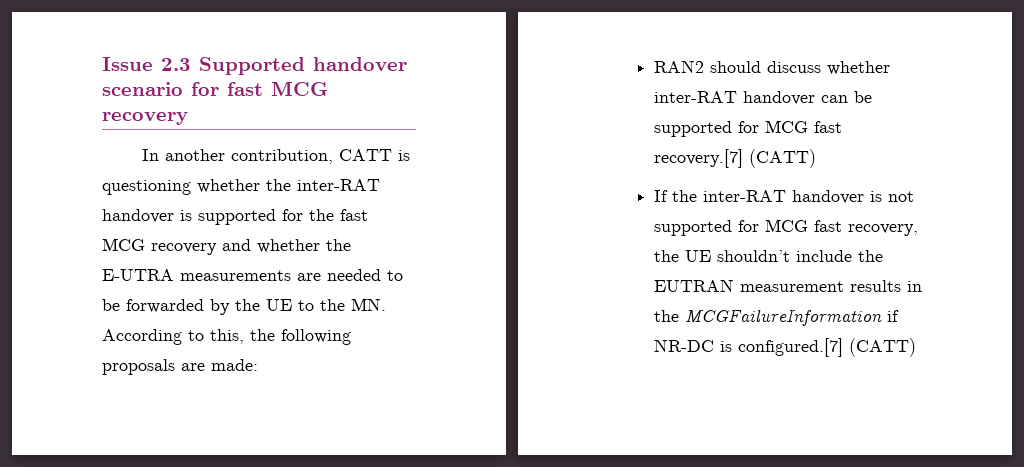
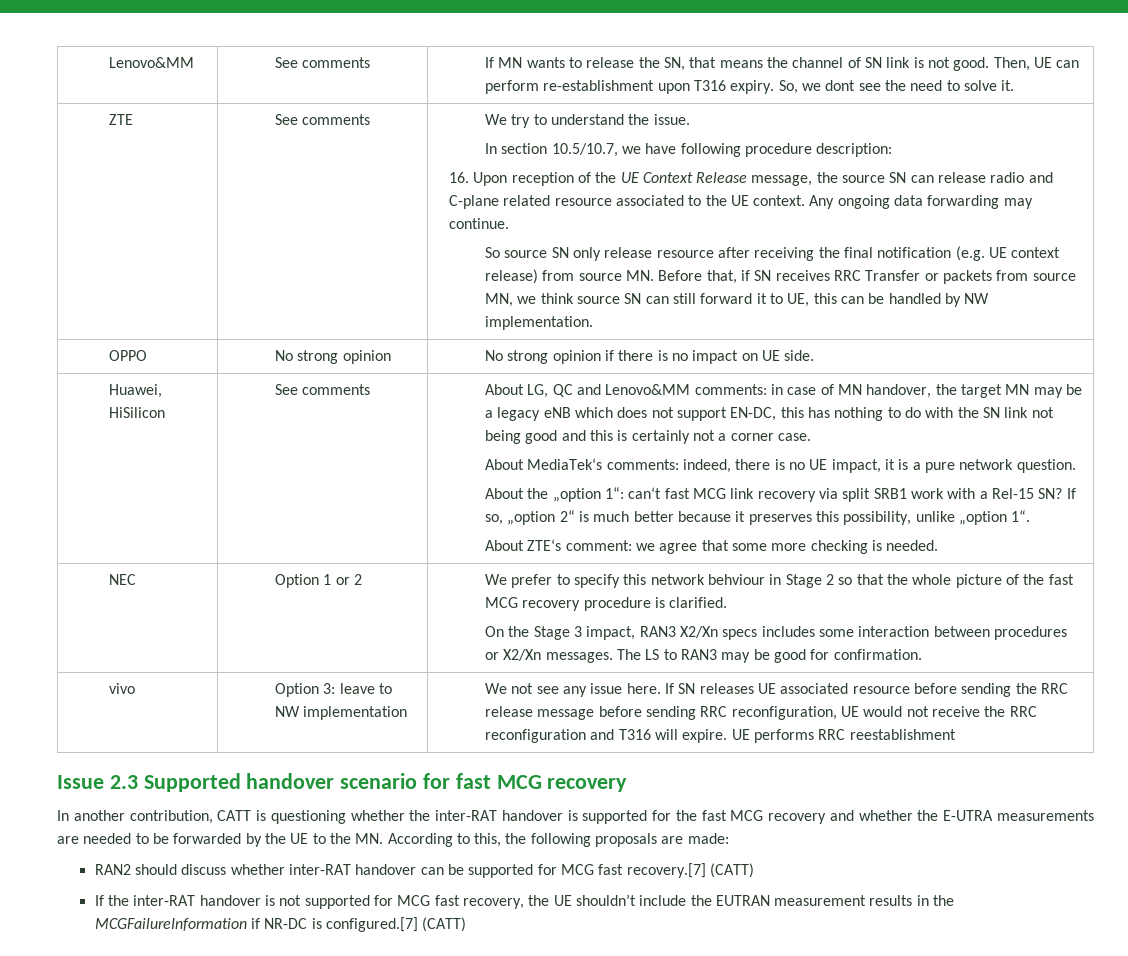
+ Lenovo&MM | See comments | If MN wants to release the SN, that means the channel of SN link is not good. Then, UE can perform re-establishment upon T316 expiry. So, we dont see the need to solve it.
+ ZTE | See comments | We try to understand the issue.
+ In section 10.5/10.7, we have following procedure description:
+ 16. Upon reception of the UE Context Release message, the source SN can release radio and C-plane related resource associated to the UE context. Any ongoing data forwarding may continue.
+ So source SN only release resource after receiving the final notification (e.g. UE context release) from source MN. Before that, if SN receives RRC Transfer or packets from source MN, we think source SN can still forward it to UE, this can be handled by NW implementation.
+ OPPO | No strong opinion | No strong opinion if there is no impact on UE side.
+ Huawei, HiSilicon | See comments | About LG, QC and Lenovo&MM comments: in case of MN handover, the target MN may be a legacy eNB which does not support EN-DC, this has nothing to do with the SN link not being good and this is certainly not a corner case.
+ About MediaTek‘s comments: indeed, there is no UE impact, it is a pure network question.
+ About the „option 1“: can‘t fast MCG link recovery via split SRB1 work with a Rel-15 SN? If so, „option 2“ is much better because it preserves this possibility, unlike „option 1“.
+ About ZTE‘s comment: we agree that some more checking is needed.
+ NEC | Option 1 or 2 | We prefer to specify this network behviour in Stage 2 so that the whole picture of the fast MCG recovery procedure is clarified.
+ On the Stage 3 impact, RAN3 X2/Xn specs includes some interaction between procedures or X2/Xn messages. The LS to RAN3 may be good for confirmation.
+ vivo | Option 3: leave to NW implementation | We not see any issue here. If SN releases UE associated resource before sending the RRC release message before sending RRC reconfiguration, UE would not receive the RRC reconfiguration and T316 will expire. UE performs RRC reestablishment

